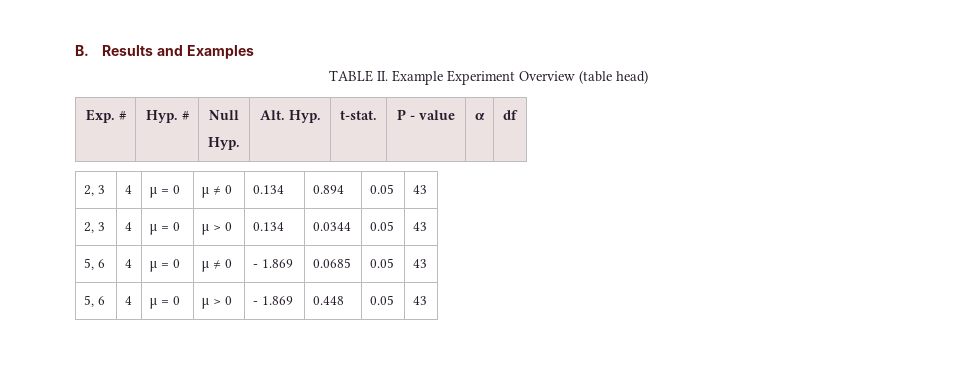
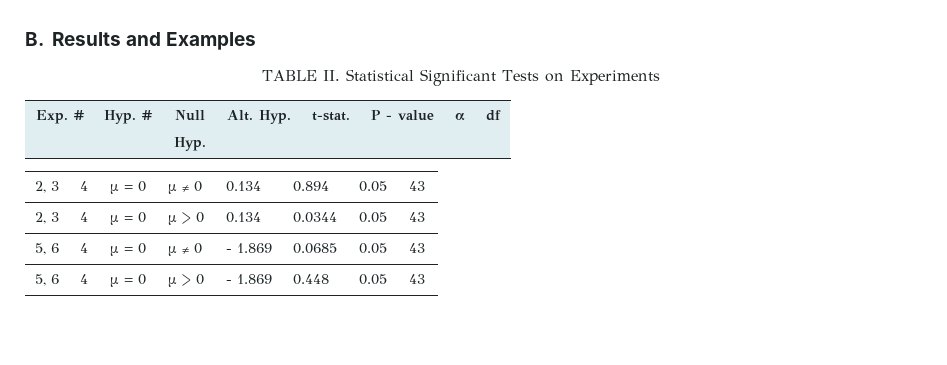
- TABLE II. Example Experiment Overview (table head)
+ TABLE II. Statistical Significant Tests on Experiments

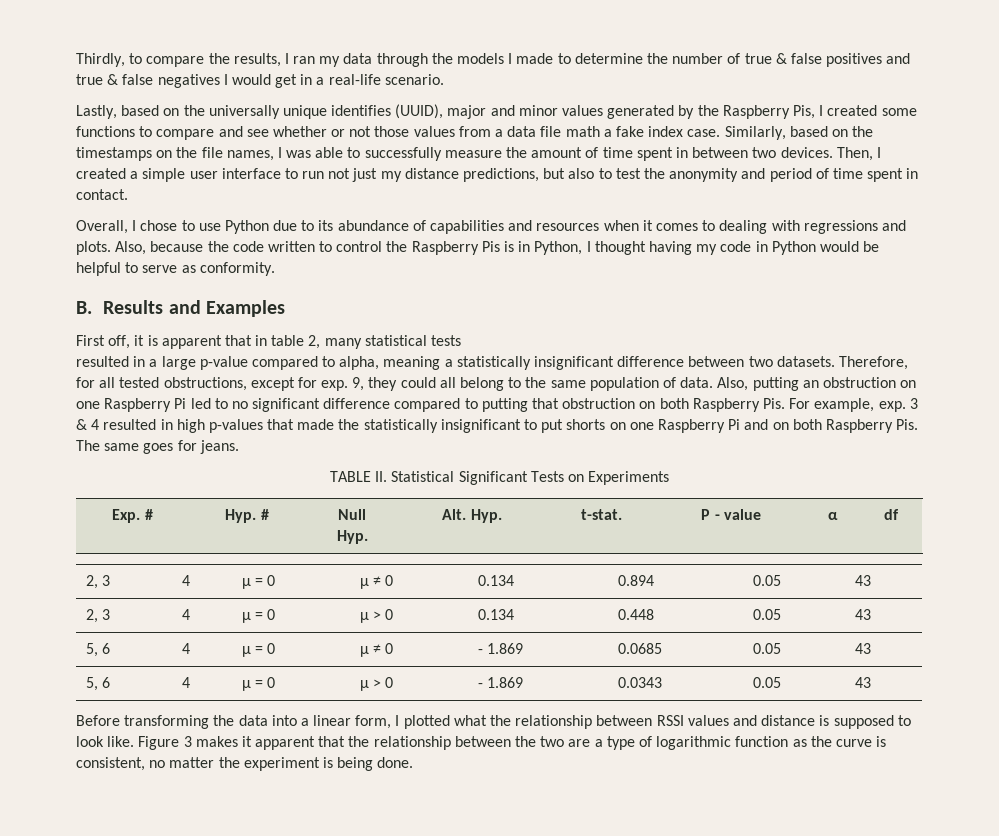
+ Thirdly, to compare the results, I ran my data through the models I made to determine the number of true & false positives and true & false negatives I would get in a real-life scenario.
+ Lastly, based on the universally unique identifies (UUID), major and minor values generated by the Raspberry Pis, I created some functions to compare and see whether or not those values from a data file math a fake index case. Similarly, based on the timestamps on the file names, I was able to successfully measure the amount of time spent in between two devices. Then, I created a simple user interface to run not just my distance predictions, but also to test the anonymity and period of time spent in contact.
+ Overall, I chose to use Python due to its abundance of capabilities and resources when it comes to dealing with regressions and plots. Also, because the code written to control the Raspberry Pis is in Python, I thought having my code in Python would be helpful to serve as conformity.
  B. Results and Examples
+ First off, it is apparent that in table 2, many statistical tests
+ resulted in a large p-value compared to alpha, meaning a statistically insignificant difference between two datasets. Therefore, for all tested obstructions, except for exp. 9, they could all belong to the same population of data. Also, putting an obstruction on one Raspberry Pi led to no significant difference compared to putting that obstruction on both Raspberry Pis. For example, exp. 3 & 4 resulted in high p-values that made the statistically insignificant to put shorts on one Raspberry Pi and on both Raspberry Pis. The same goes for jeans.
- 2, 3 | 4 | μ = 0 | μ > 0 | 0.134 | 0.0344 | 0.05 | 43
+ 2, 3 | 4 | μ = 0 | μ > 0 | 0.134 | 0.448 | 0.05 | 43
- 5, 6 | 4 | μ = 0 | μ > 0 | - 1.869 | 0.448 | 0.05 | 43
+ 5, 6 | 4 | μ = 0 | μ > 0 | - 1.869 | 0.0343 | 0.05 | 43
+ Before transforming the data into a linear form, I plotted what the relationship between RSSI values and distance is supposed to look like. Figure 3 makes it apparent that the relationship between the two are a type of logarithmic function as the curve is consistent, no matter the experiment is being done.

